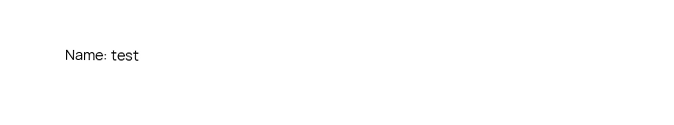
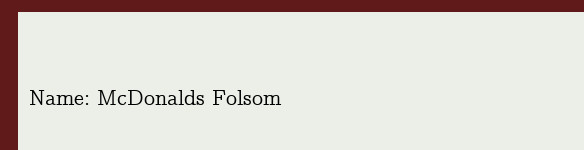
- Name: test
+ Name: McDonalds Folsom

